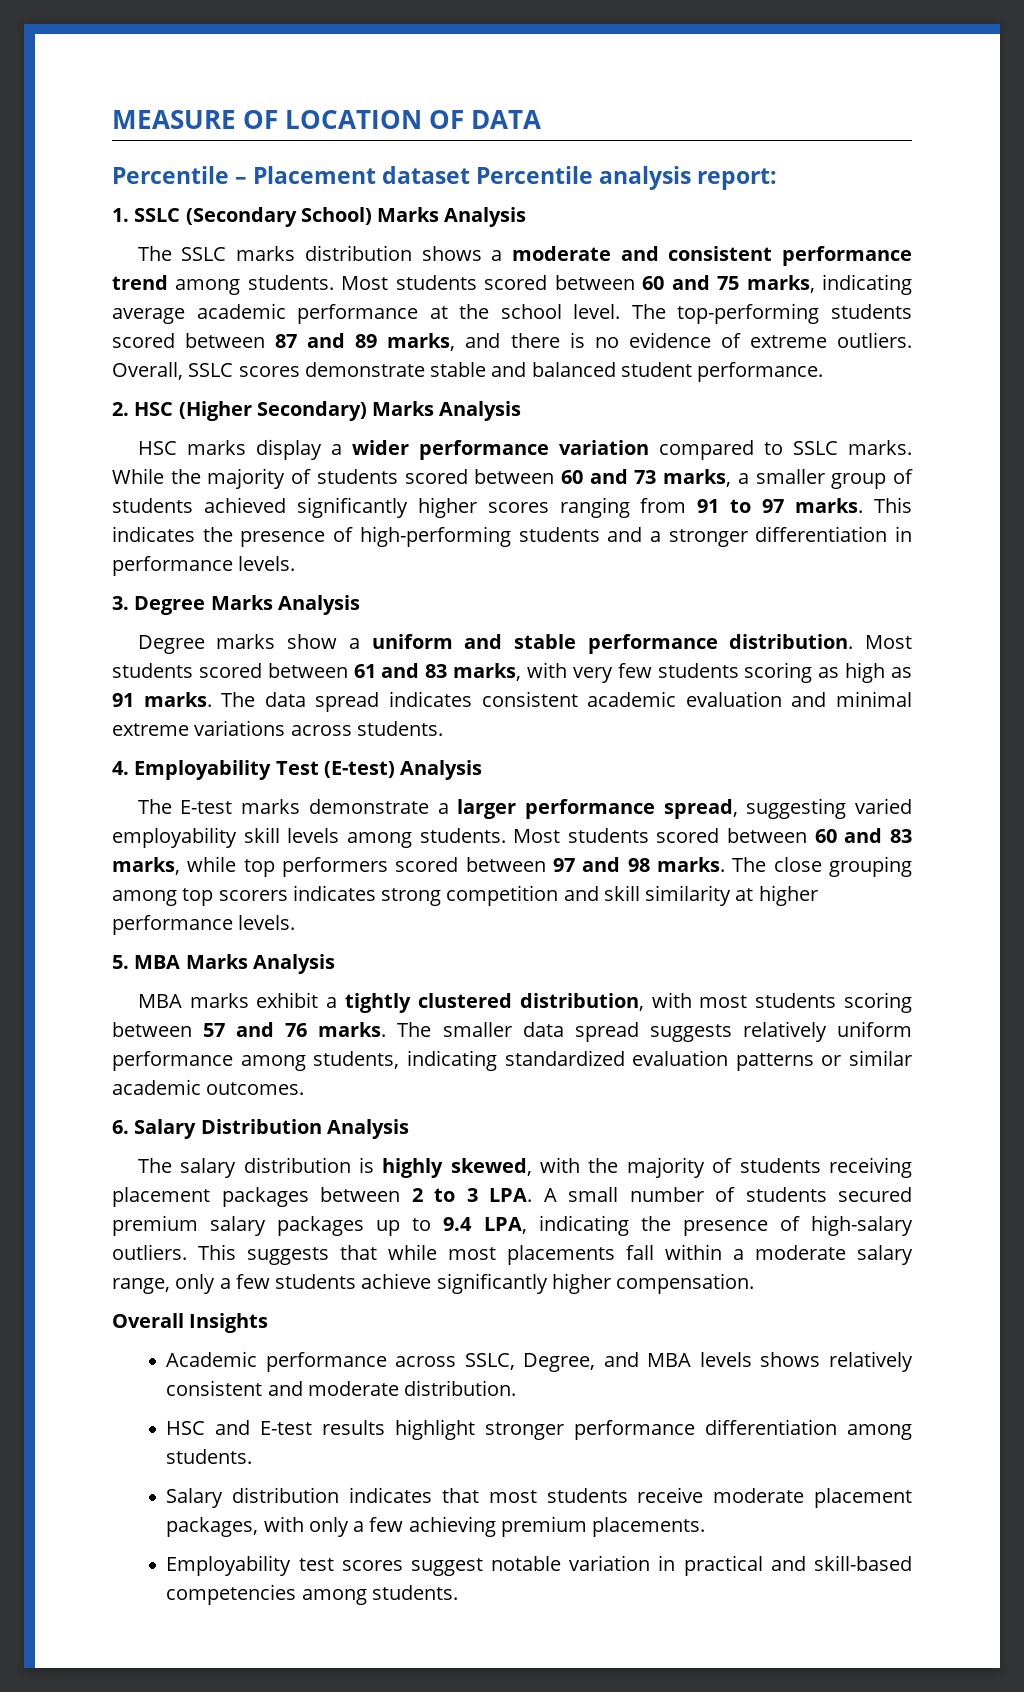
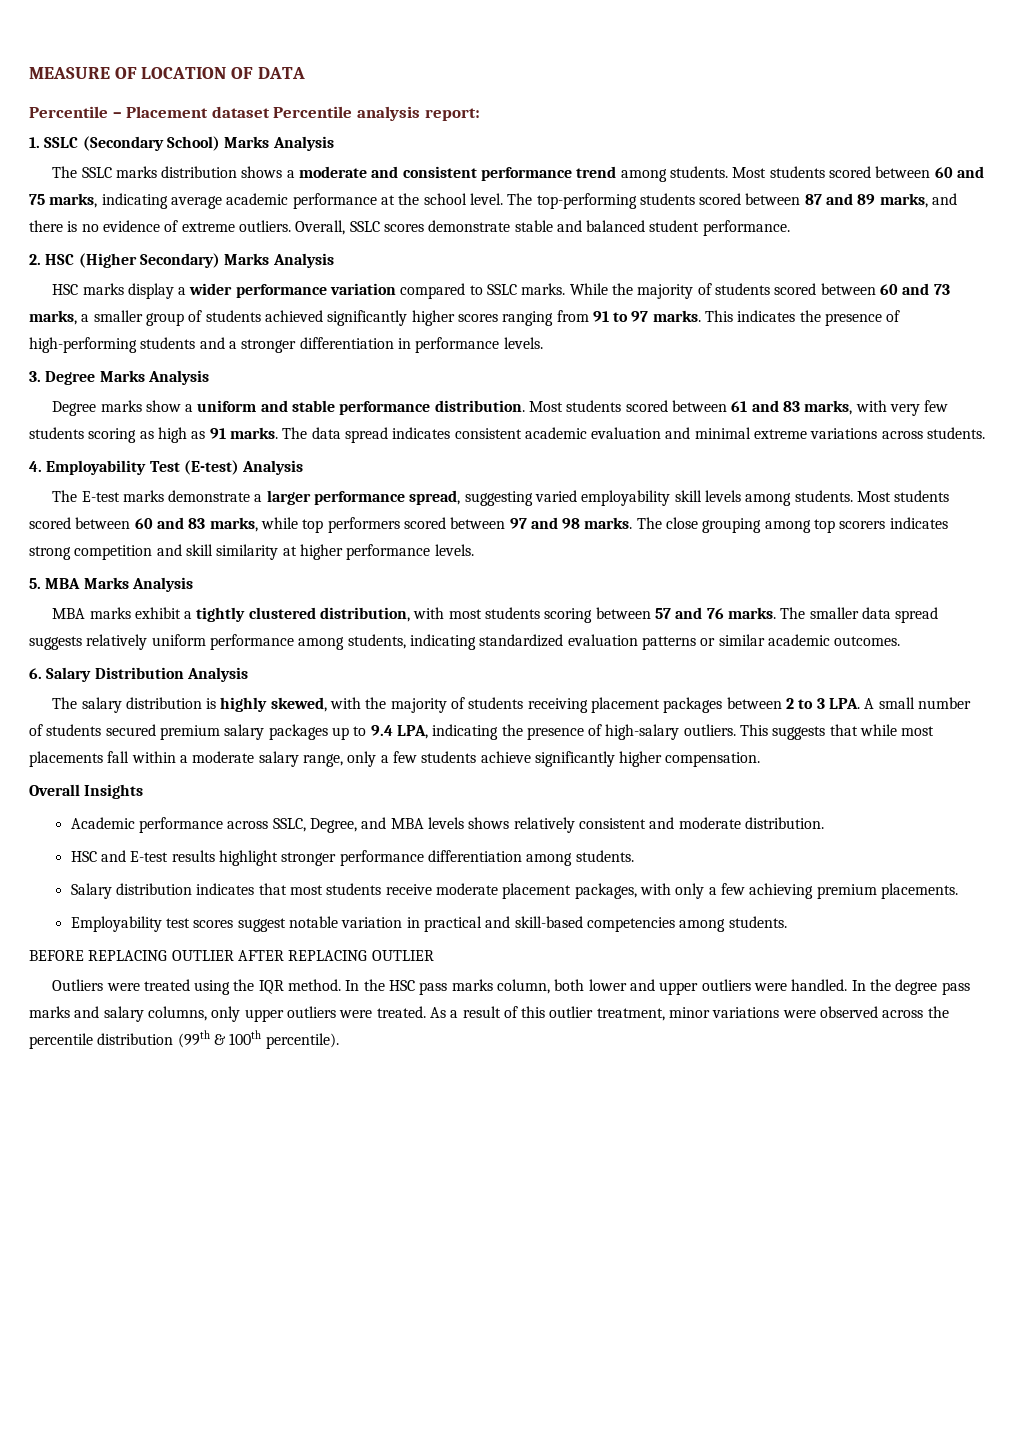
+ BEFORE REPLACING OUTLIER AFTER REPLACING OUTLIER
+ Outliers were treated using the IQR method. In the HSC pass marks column, both lower and upper outliers were handled. In the degree pass marks and salary columns, only upper outliers were treated. As a result of this outlier treatment, minor variations were observed across the percentile distribution (99th & 100th percentile).

